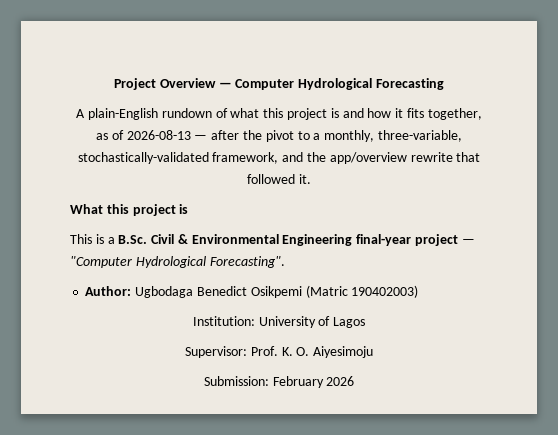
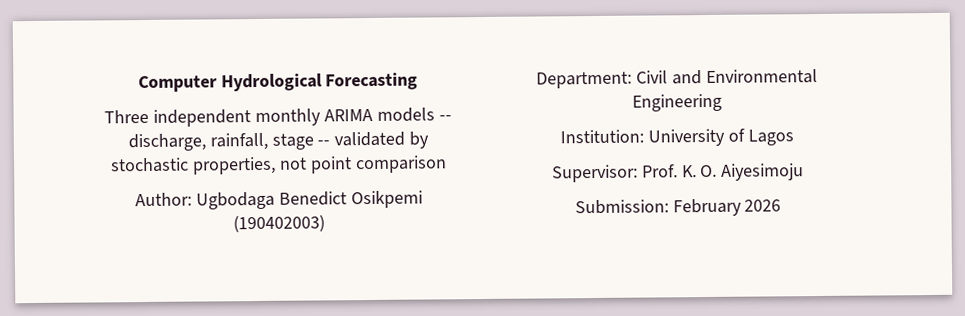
- Project Overview — Computer Hydrological Forecasting
+ Computer Hydrological Forecasting
- A plain-English rundown of what this project is and how it fits together, as of 2026-08-13 — after the pivot to a monthly, three-variable, stochastically-validated framework, and the app/overview rewrite that followed it.
- What this project is
- This is a B.Sc. Civil & Environmental Engineering final-year project — "Computer Hydrological Forecasting".
- Author: Ugbodaga Benedict Osikpemi (Matric 190402003)
+ Three independent monthly ARIMA models -- discharge, rainfall, stage -- validated by stochastic properties, not point comparison
+ Author: Ugbodaga Benedict Osikpemi (190402003)
+ Department: Civil and Environmental Engineering

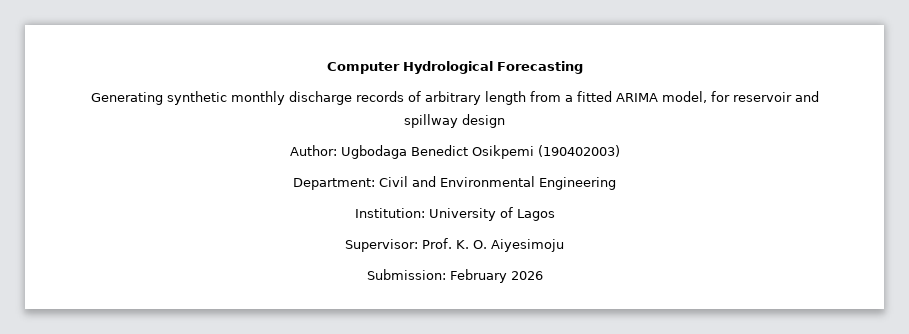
- Three independent monthly ARIMA models -- discharge, rainfall, stage -- validated by stochastic properties, not point comparison
+ Generating synthetic monthly discharge records of arbitrary length from a fitted ARIMA model, for reservoir and spillway design

